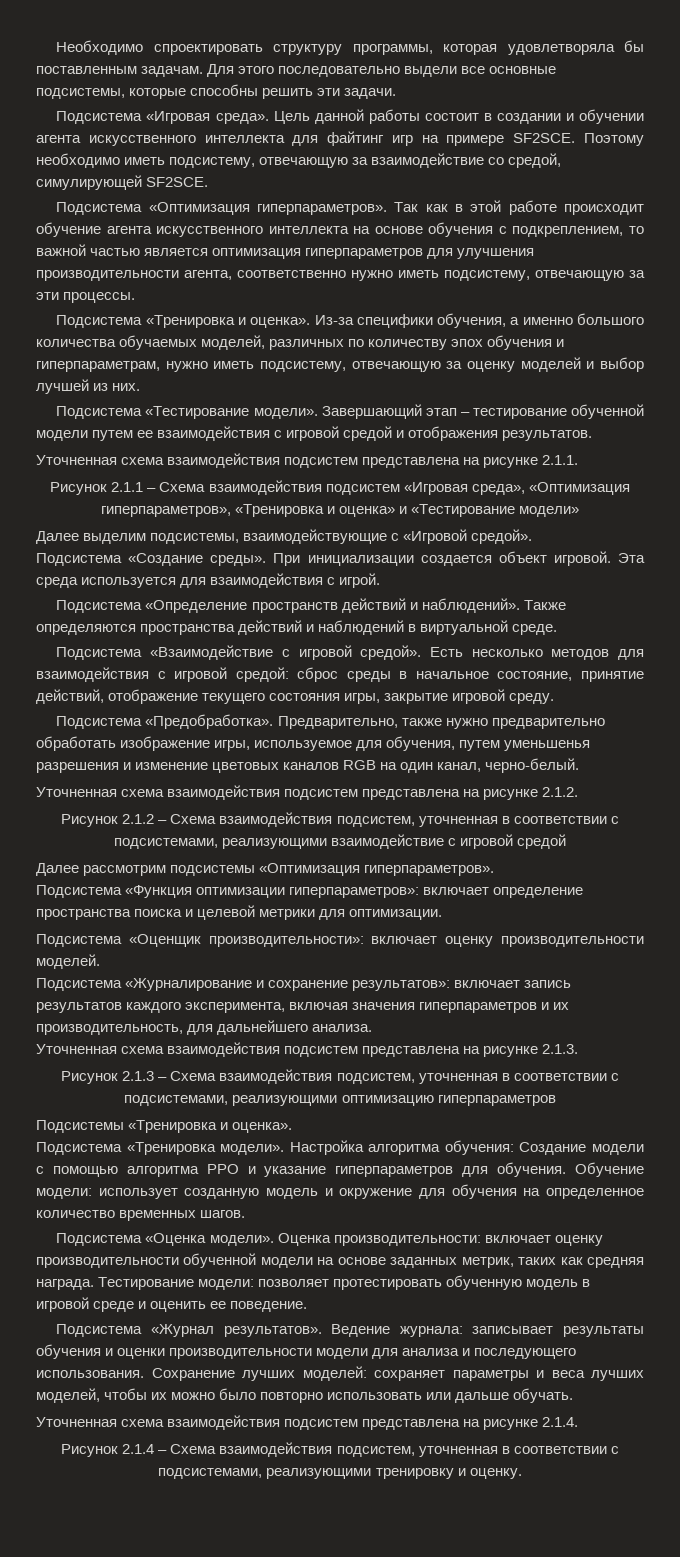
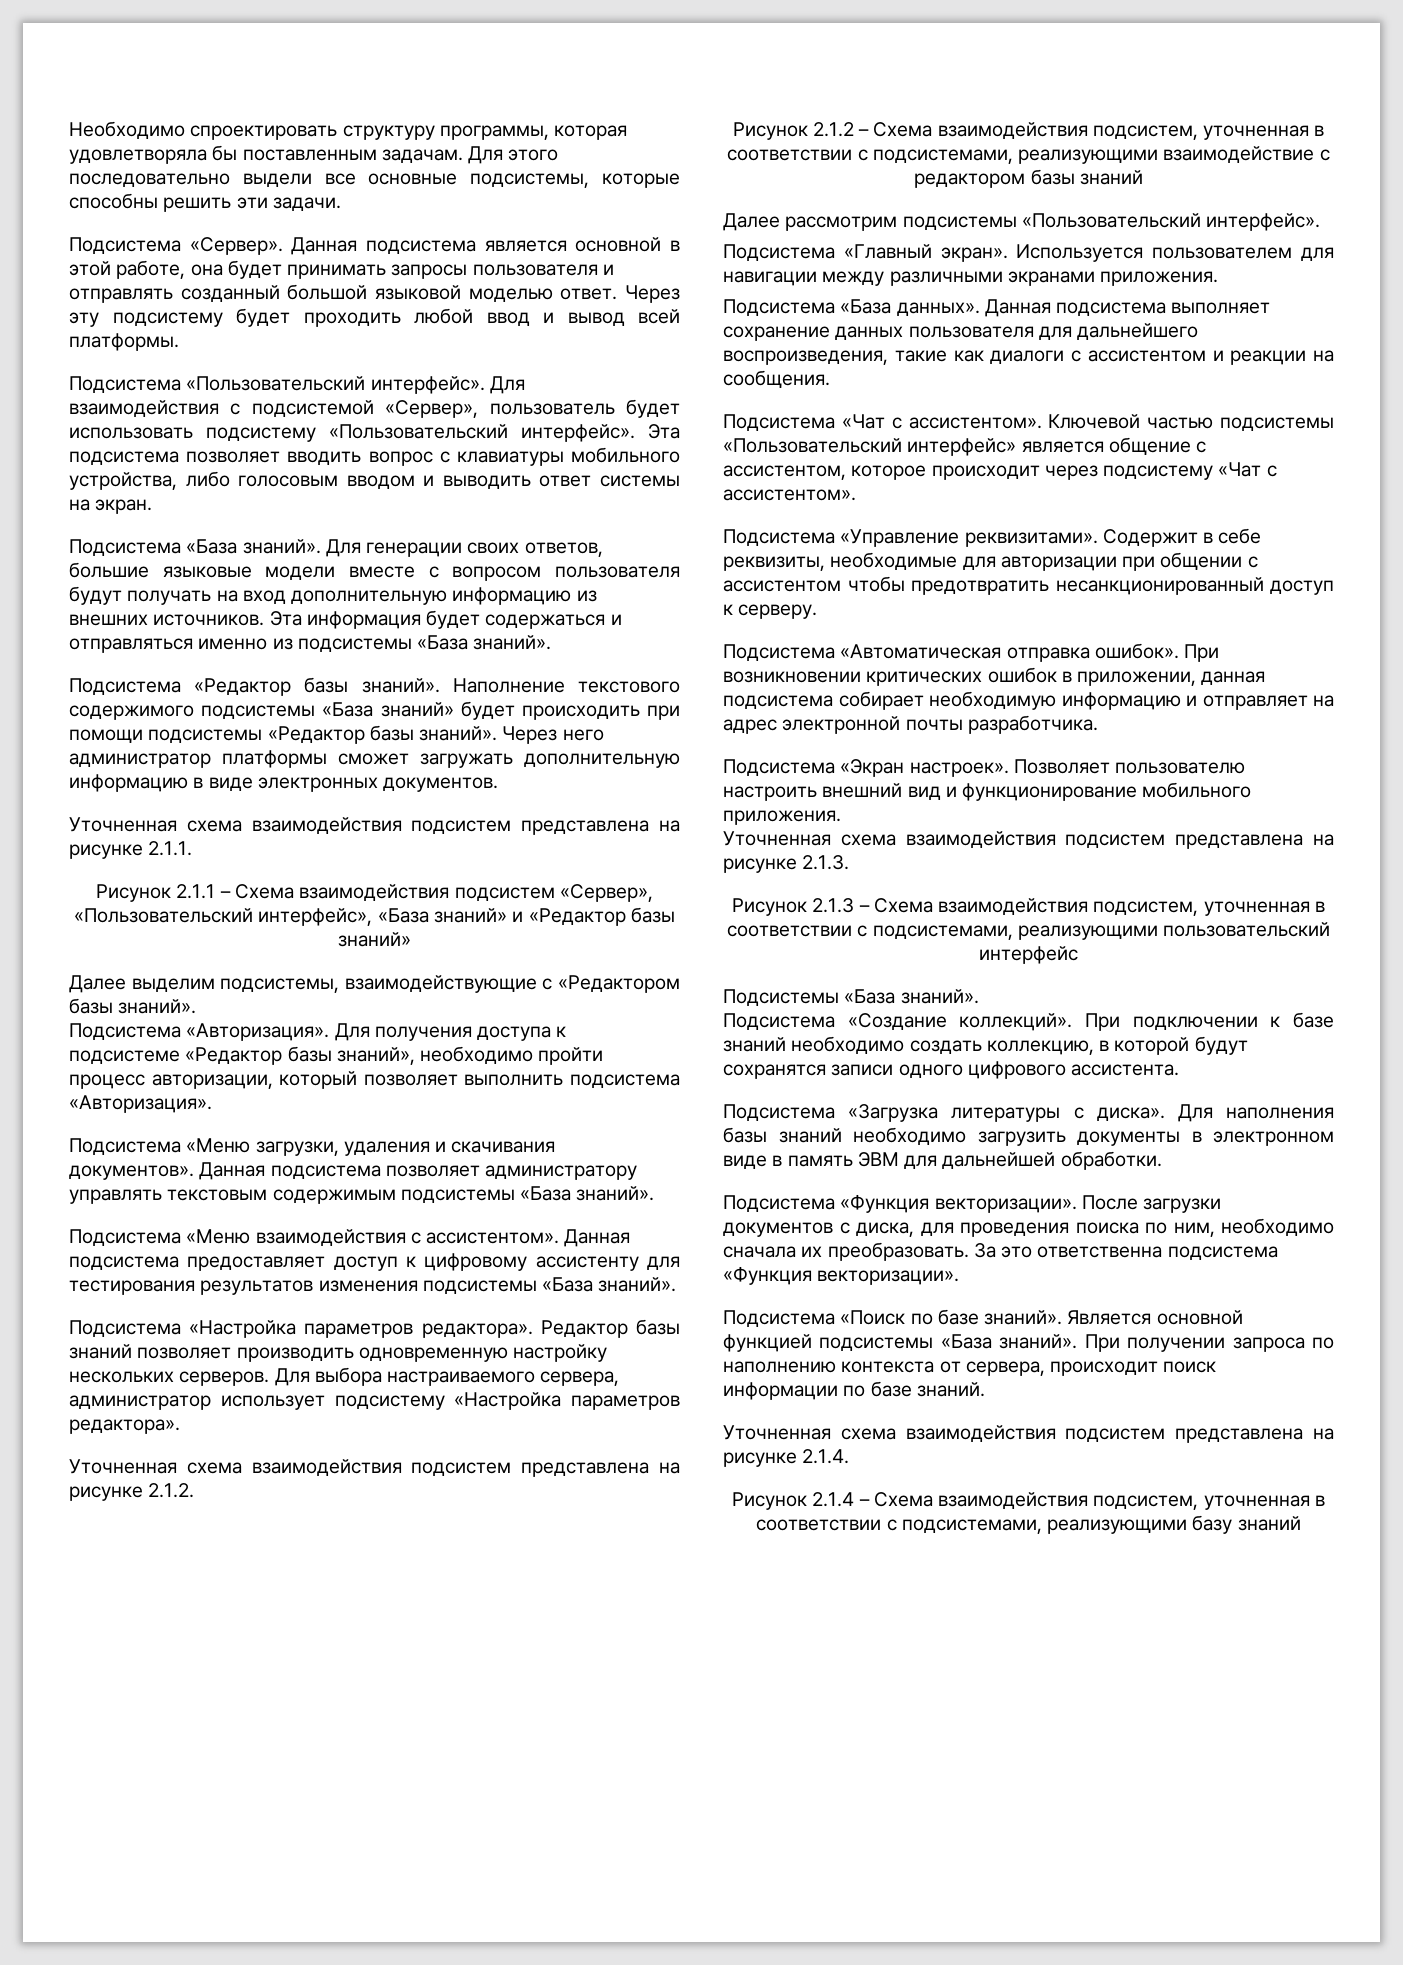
- Подсистема «Игровая среда». Цель данной работы состоит в создании и обучении агента искусственного интеллекта для файтинг игр на примере SF2SCE. Поэтому необходимо иметь подсистему, отвечающую за взаимодействие со средой, симулирующей SF2SCE.
- Подсистема «Оптимизация гиперпараметров». Так как в этой работе происходит обучение агента искусственного интеллекта на основе обучения с подкреплением, то важной частью является оптимизация гиперпараметров для улучшения производительности агента, соответственно нужно иметь подсистему, отвечающую за эти процессы.
- Подсистема «Тренировка и оценка». Из-за специфики обучения, а именно большого количества обучаемых моделей, различных по количеству эпох обучения и гиперпараметрам, нужно иметь подсистему, отвечающую за оценку моделей и выбор лучшей из них.
- Подсистема «Тестирование модели». Завершающий этап – тестирование обученной модели путем ее взаимодействия с игровой средой и отображения результатов.
+ Подсистема «Сервер». Данная подсистема является основной в этой работе, она будет принимать запросы пользователя и отправлять созданный большой языковой моделью ответ. Через эту подсистему будет проходить любой ввод и вывод всей платформы.
+ Подсистема «Пользовательский интерфейс». Для взаимодействия с подсистемой «Сервер», пользователь будет использовать подсистему «Пользовательский интерфейс». Эта подсистема позволяет вводить вопрос с клавиатуры мобильного устройства, либо голосовым вводом и выводить ответ системы на экран.
+ Подсистема «База знаний». Для генерации своих ответов, большие языковые модели вместе с вопросом пользователя будут получать на вход дополнительную информацию из внешних источников. Эта информация будет содержаться и отправляться именно из подсистемы «База знаний».
+ Подсистема «Редактор базы знаний». Наполнение текстового содержимого подсистемы «База знаний» будет происходить при помощи подсистемы «Редактор базы знаний». Через него администратор платформы сможет загружать дополнительную информацию в виде электронных документов.
- Рисунок 2.1.1 – Схема взаимодействия подсистем «Игровая среда», «Оптимизация гиперпараметров», «Тренировка и оценка» и «Тестирование модели»
+ Рисунок 2.1.1 – Схема взаимодействия подсистем «Сервер», «Пользовательский интерфейс», «База знаний» и «Редактор базы знаний»
- Далее выделим подсистемы, взаимодействующие с «Игровой средой».
- Подсистема «Создание среды». При инициализации создается объект игровой. Эта среда используется для взаимодействия с игрой.
- Подсистема «Определение пространств действий и наблюдений». Также определяются пространства действий и наблюдений в виртуальной среде.
- Подсистема «Взаимодействие с игровой средой». Есть несколько методов для взаимодействия с игровой средой: сброс среды в начальное состояние, принятие действий, отображение текущего состояния игры, закрытие игровой среду.
- Подсистема «Предобработка». Предварительно, также нужно предварительно обработать изображение игры, используемое для обучения, путем уменьшенья разрешения и изменение цветовых каналов RGB на один канал, черно-белый.
+ Далее выделим подсистемы, взаимодействующие с «Редактором базы знаний».
+ Подсистема «Авторизация». Для получения доступа к подсистеме «Редактор базы знаний», необходимо пройти процесс авторизации, который позволяет выполнить подсистема «Авторизация».
+ Подсистема «Меню загрузки, удаления и скачивания документов». Данная подсистема позволяет администратору управлять текстовым содержимым подсистемы «База знаний».
+ Подсистема «Меню взаимодействия с ассистентом». Данная подсистема предоставляет доступ к цифровому ассистенту для тестирования результатов изменения подсистемы «База знаний».
+ Подсистема «Настройка параметров редактора». Редактор базы знаний позволяет производить одновременную настройку нескольких серверов. Для выбора настраиваемого сервера, администратор использует подсистему «Настройка параметров редактора».
- Рисунок 2.1.2 – Схема взаимодействия подсистем, уточненная в соответствии с подсистемами, реализующими взаимодействие с игровой средой
+ Рисунок 2.1.2 – Схема взаимодействия подсистем, уточненная в соответствии с подсистемами, реализующими взаимодействие с редактором базы знаний
- Далее рассмотрим подсистемы «Оптимизация гиперпараметров».
- Подсистема «Функция оптимизации гиперпараметров»: включает определение пространства поиска и целевой метрики для оптимизации.
- Подсистема «Оценщик производительности»: включает оценку производительности моделей.
- Подсистема «Журналирование и сохранение результатов»: включает запись результатов каждого эксперимента, включая значения гиперпараметров и их производительность, для дальнейшего анализа.
+ Далее рассмотрим подсистемы «Пользовательский интерфейс».
+ Подсистема «Главный экран». Используется пользователем для навигации между различными экранами приложения.
+ Подсистема «База данных». Данная подсистема выполняет сохранение данных пользователя для дальнейшего воспроизведения, такие как диалоги с ассистентом и реакции на сообщения.
+ Подсистема «Чат с ассистентом». Ключевой частью подсистемы «Пользовательский интерфейс» является общение с ассистентом, которое происходит через подсистему «Чат с ассистентом».
+ Подсистема «Управление реквизитами». Содержит в себе реквизиты, необходимые для авторизации при общении с ассистентом чтобы предотвратить несанкционированный доступ к серверу.
+ Подсистема «Автоматическая отправка ошибок». При возникновении критических ошибок в приложении, данная подсистема собирает необходимую информацию и отправляет на адрес электронной почты разработчика.
+ Подсистема «Экран настроек». Позволяет пользователю настроить внешний вид и функционирование мобильного приложения.
- Рисунок 2.1.3 – Схема взаимодействия подсистем, уточненная в соответствии с подсистемами, реализующими оптимизацию гиперпараметров
+ Рисунок 2.1.3 – Схема взаимодействия подсистем, уточненная в соответствии с подсистемами, реализующими пользовательский интерфейс
- Подсистемы «Тренировка и оценка».
- Подсистема «Тренировка модели». Настройка алгоритма обучения: Создание модели с помощью алгоритма PPO и указание гиперпараметров для обучения. Обучение модели: использует созданную модель и окружение для обучения на определенное количество временных шагов.
- Подсистема «Оценка модели». Оценка производительности: включает оценку производительности обученной модели на основе заданных метрик, таких как средняя награда. Тестирование модели: позволяет протестировать обученную модель в игровой среде и оценить ее поведение.
- Подсистема «Журнал результатов». Ведение журнала: записывает результаты обучения и оценки производительности модели для анализа и последующего использования. Сохранение лучших моделей: сохраняет параметры и веса лучших моделей, чтобы их можно было повторно использовать или дальше обучать.
+ Подсистемы «База знаний».
+ Подсистема «Создание коллекций». При подключении к базе знаний необходимо создать коллекцию, в которой будут сохранятся записи одного цифрового ассистента.
+ Подсистема «Загрузка литературы с диска». Для наполнения базы знаний необходимо загрузить документы в электронном виде в память ЭВМ для дальнейшей обработки.
+ Подсистема «Функция векторизации». После загрузки документов с диска, для проведения поиска по ним, необходимо сначала их преобразовать. За это ответственна подсистема «Функция векторизации».
+ Подсистема «Поиск по базе знаний». Является основной функцией подсистемы «База знаний». При получении запроса по наполнению контекста от сервера, происходит поиск информации по базе знаний.
- Рисунок 2.1.4 – Схема взаимодействия подсистем, уточненная в соответствии с подсистемами, реализующими тренировку и оценку.
+ Рисунок 2.1.4 – Схема взаимодействия подсистем, уточненная в соответствии с подсистемами, реализующими базу знаний

